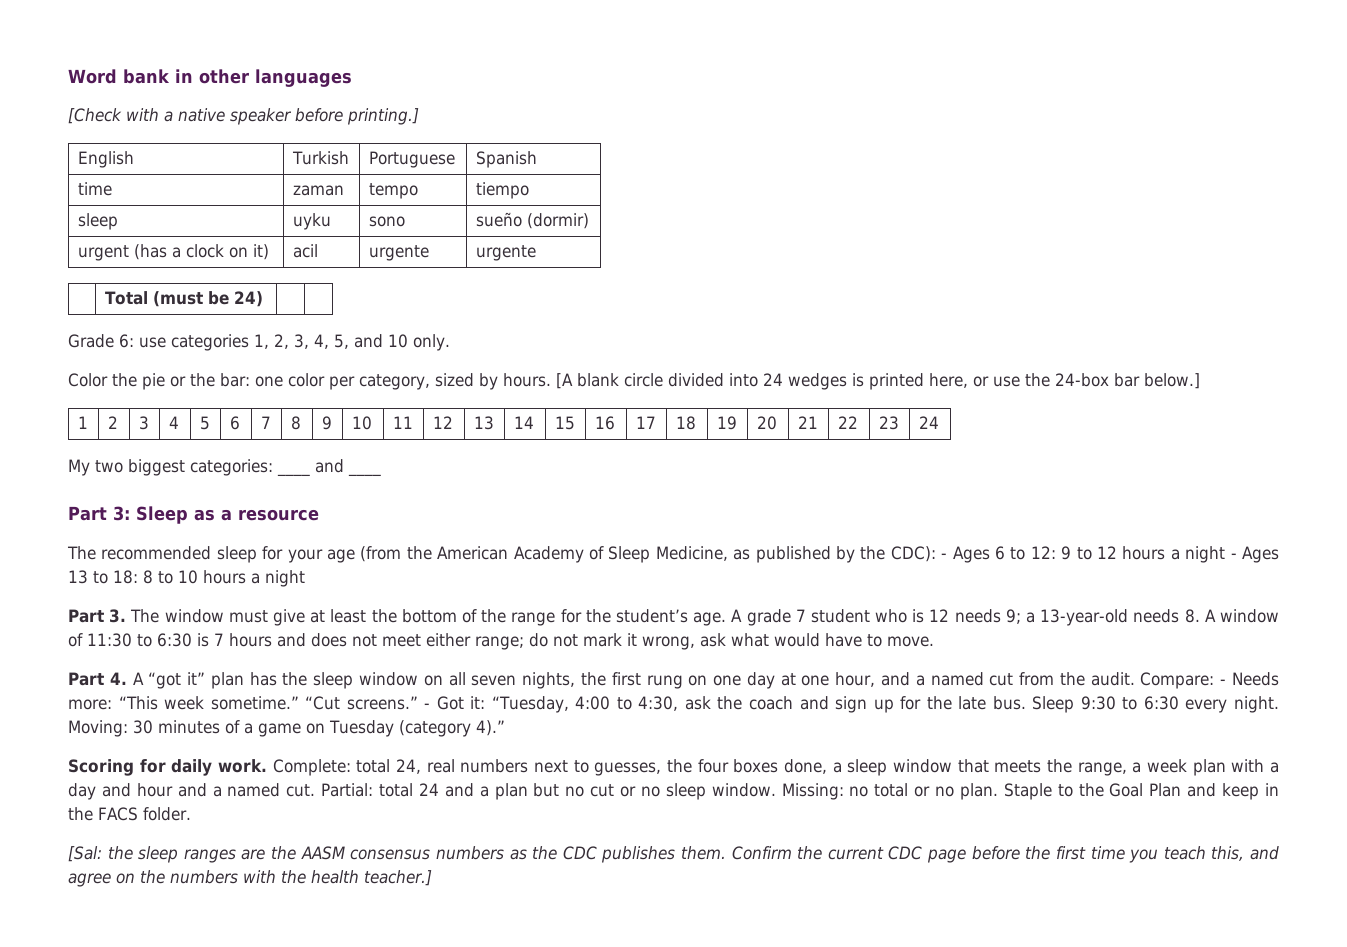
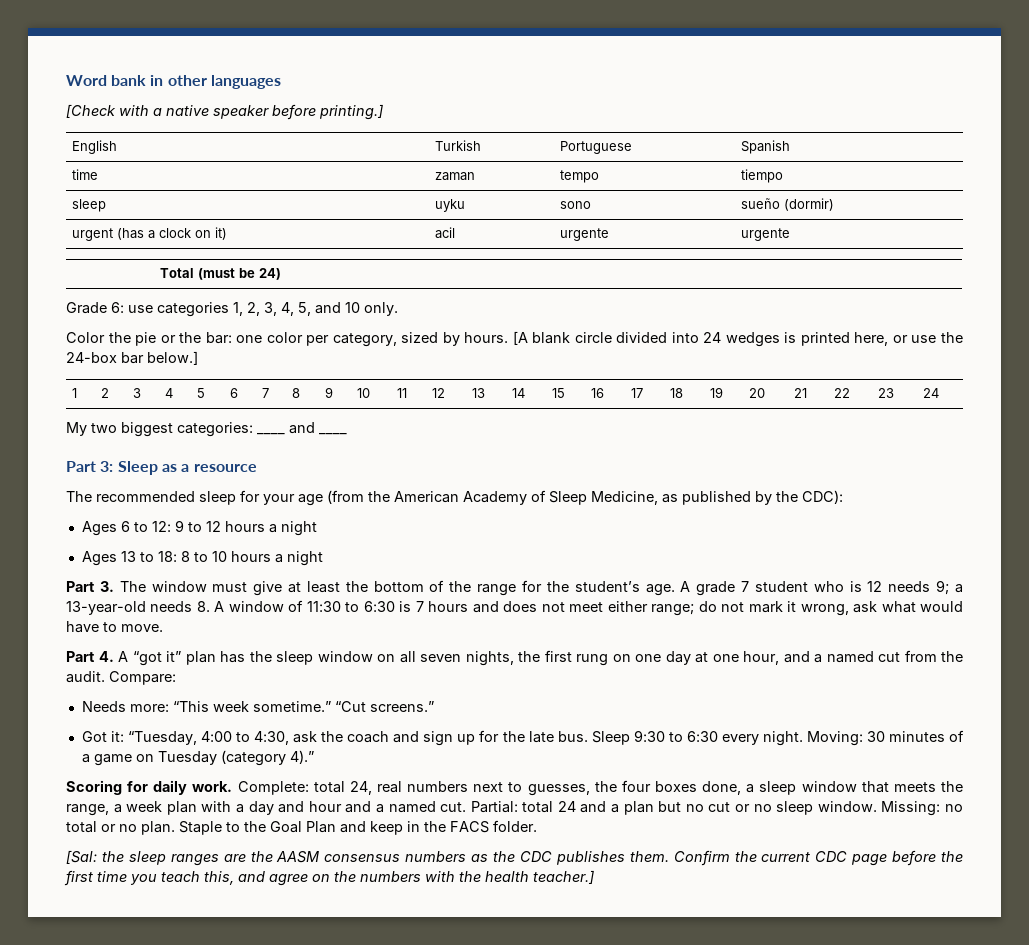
- The recommended sleep for your age (from the American Academy of Sleep Medicine, as published by the CDC): - Ages 6 to 12: 9 to 12 hours a night - Ages 13 to 18: 8 to 10 hours a night
+ The recommended sleep for your age (from the American Academy of Sleep Medicine, as published by the CDC):
+ Ages 6 to 12: 9 to 12 hours a night
+ Ages 13 to 18: 8 to 10 hours a night
- Compare: - Needs more: “This week sometime.”
+ Compare:
+ Needs more: “This week sometime.”
- “Cut screens.” - Got it: “Tuesday, 4:00 to 4:30, ask the coach and sign up for the late bus.
+ “Cut screens.”
+ Got it: “Tuesday, 4:00 to 4:30, ask the coach and sign up for the late bus.

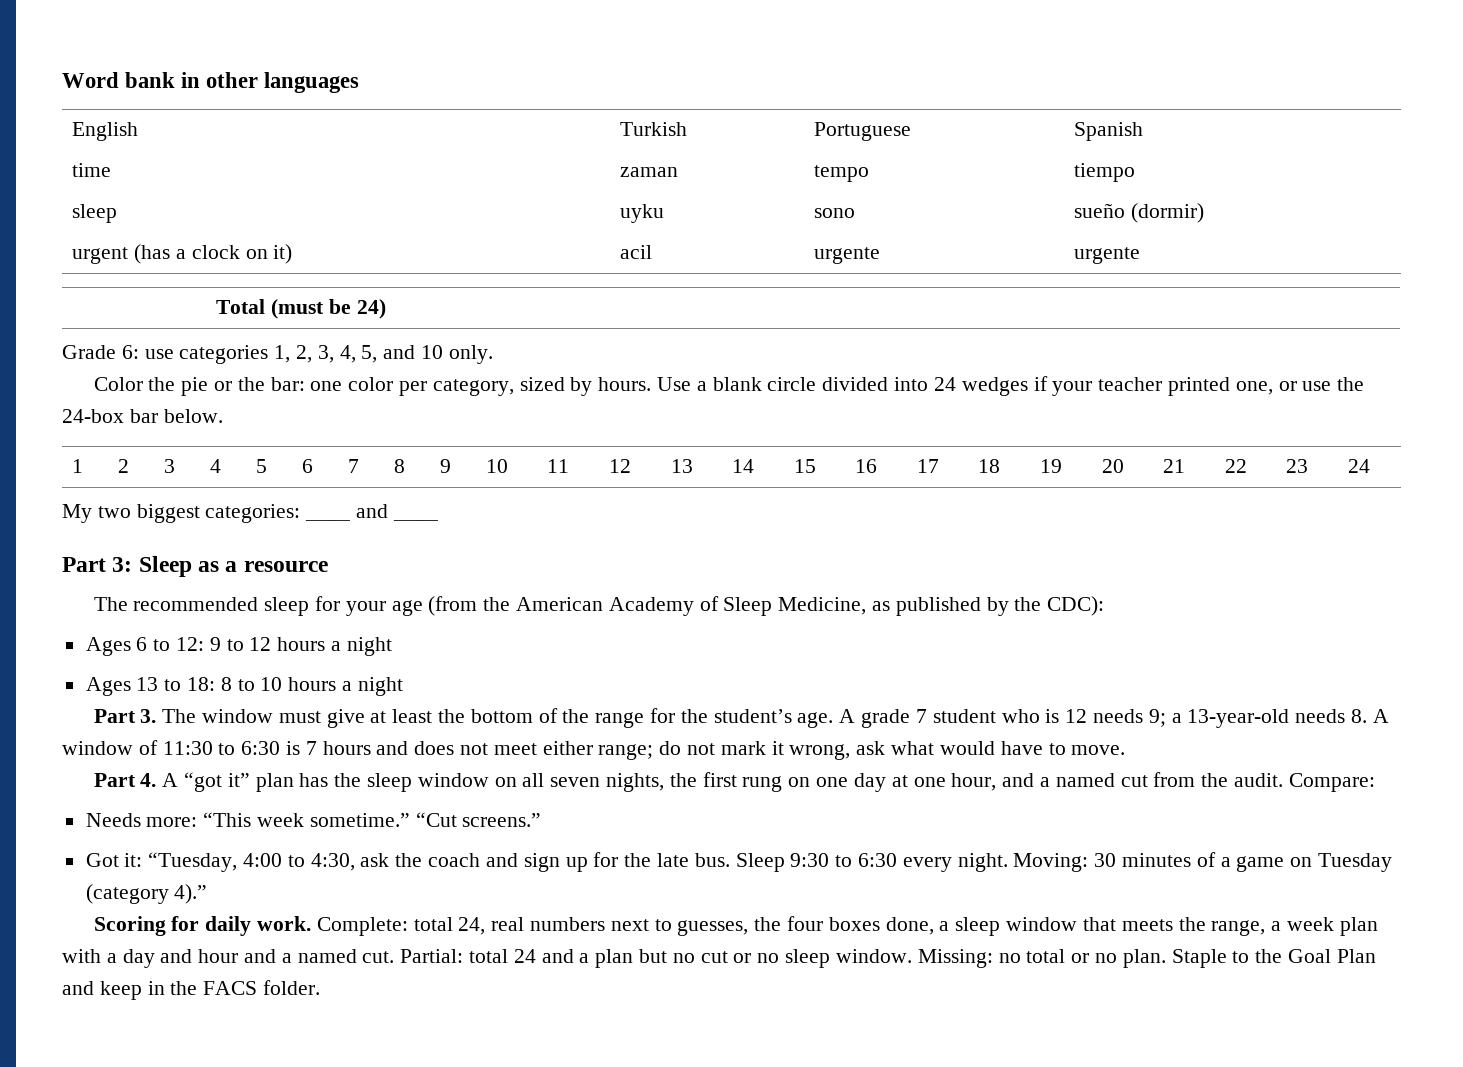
- [Check with a native speaker before printing.]
- [A blank circle divided into 24 wedges is printed here, or use the 24-box bar below.]
+ Use a blank circle divided into 24 wedges if your teacher printed one, or use the 24-box bar below.
- [Sal: the sleep ranges are the AASM consensus numbers as the CDC publishes them. Confirm the current CDC page before the first time you teach this, and agree on the numbers with the health teacher.]

